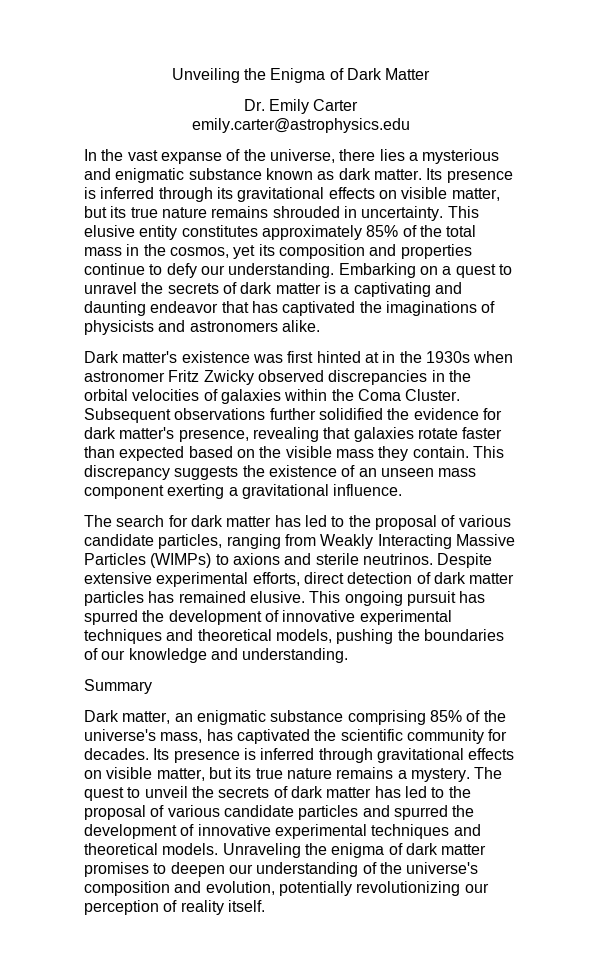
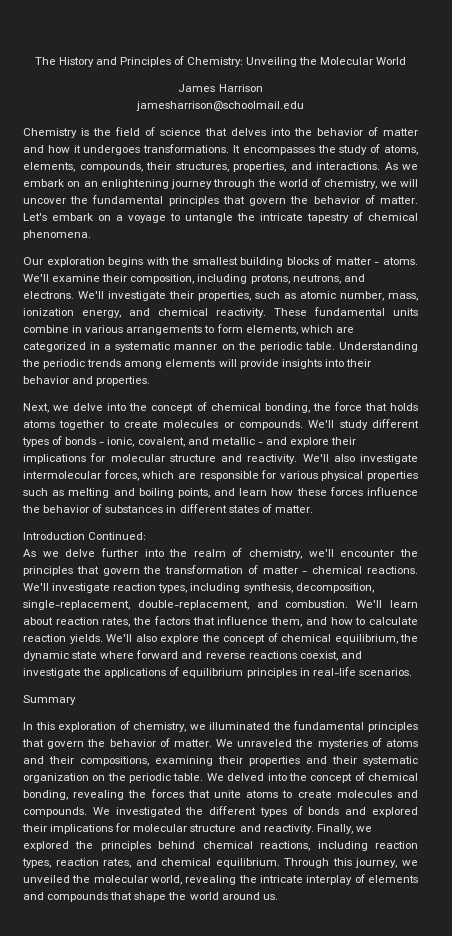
- Unveiling the Enigma of Dark Matter
- Dr. Emily Carter
- emily.carter@astrophysics.edu
- In the vast expanse of the universe, there lies a mysterious and enigmatic substance known as dark matter. Its presence is inferred through its gravitational effects on visible matter, but its true nature remains shrouded in uncertainty. This elusive entity constitutes approximately 85% of the total mass in the cosmos, yet its composition and properties continue to defy our understanding. Embarking on a quest to unravel the secrets of dark matter is a captivating and daunting endeavor that has captivated the imaginations of physicists and astronomers alike.
- Dark matter's existence was first hinted at in the 1930s when astronomer Fritz Zwicky observed discrepancies in the orbital velocities of galaxies within the Coma Cluster. Subsequent observations further solidified the evidence for dark matter's presence, revealing that galaxies rotate faster than expected based on the visible mass they contain. This discrepancy suggests the existence of an unseen mass component exerting a gravitational influence.
- The search for dark matter has led to the proposal of various candidate particles, ranging from Weakly Interacting Massive Particles (WIMPs) to axions and sterile neutrinos. Despite extensive experimental efforts, direct detection of dark matter particles has remained elusive. This ongoing pursuit has spurred the development of innovative experimental techniques and theoretical models, pushing the boundaries of our knowledge and understanding.
+ The History and Principles of Chemistry: Unveiling the Molecular World
+ James Harrison
+ jamesharrison@schoolmail.edu
+ Chemistry is the field of science that delves into the behavior of matter and how it undergoes transformations. It encompasses the study of atoms, elements, compounds, their structures, properties, and interactions. As we embark on an enlightening journey through the world of chemistry, we will uncover the fundamental principles that govern the behavior of matter. Let's embark on a voyage to untangle the intricate tapestry of chemical phenomena.
+ Our exploration begins with the smallest building blocks of matter - atoms. We'll examine their composition, including protons, neutrons, and electrons. We'll investigate their properties, such as atomic number, mass, ionization energy, and chemical reactivity. These fundamental units combine in various arrangements to form elements, which are categorized in a systematic manner on the periodic table. Understanding the periodic trends among elements will provide insights into their behavior and properties.
+ Next, we delve into the concept of chemical bonding, the force that holds atoms together to create molecules or compounds. We'll study different types of bonds - ionic, covalent, and metallic - and explore their implications for molecular structure and reactivity. We'll also investigate intermolecular forces, which are responsible for various physical properties such as melting and boiling points, and learn how these forces influence the behavior of substances in different states of matter.
+ Introduction Continued:
+ As we delve further into the realm of chemistry, we'll encounter the principles that govern the transformation of matter - chemical reactions. We'll investigate reaction types, including synthesis, decomposition, single-replacement, double-replacement, and combustion. We'll learn about reaction rates, the factors that influence them, and how to calculate reaction yields. We'll also explore the concept of chemical equilibrium, the dynamic state where forward and reverse reactions coexist, and investigate the applications of equilibrium principles in real-life scenarios.
  Summary
- Dark matter, an enigmatic substance comprising 85% of the universe's mass, has captivated the scientific community for decades. Its presence is inferred through gravitational effects on visible matter, but its true nature remains a mystery. The quest to unveil the secrets of dark matter has led to the proposal of various candidate particles and spurred the development of innovative experimental techniques and theoretical models. Unraveling the enigma of dark matter promises to deepen our understanding of the universe's composition and evolution, potentially revolutionizing our perception of reality itself.
+ In this exploration of chemistry, we illuminated the fundamental principles that govern the behavior of matter. We unraveled the mysteries of atoms and their compositions, examining their properties and their systematic organization on the periodic table. We delved into the concept of chemical bonding, revealing the forces that unite atoms to create molecules and compounds. We investigated the different types of bonds and explored their implications for molecular structure and reactivity. Finally, we explored the principles behind chemical reactions, including reaction types, reaction rates, and chemical equilibrium. Through this journey, we unveiled the molecular world, revealing the intricate interplay of elements and compounds that shape the world around us.

